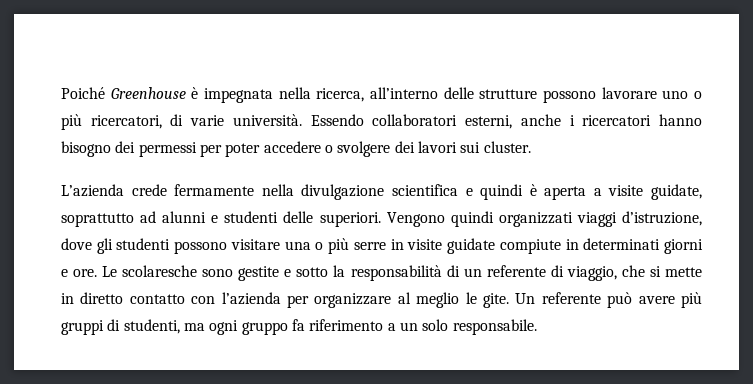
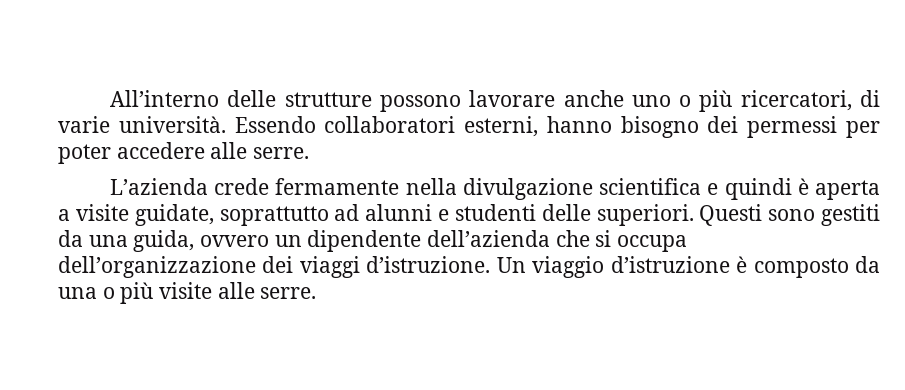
- Poiché Greenhouse è impegnata nella ricerca, all’interno delle strutture possono lavorare uno o più ricercatori, di varie università.
+ All’interno delle strutture possono lavorare anche uno o più ricercatori, di varie università.
- Essendo collaboratori esterni, anche i ricercatori hanno bisogno dei permessi per poter accedere o svolgere dei lavori sui cluster.
+ Essendo collaboratori esterni, hanno bisogno dei permessi per poter accedere alle serre.
- Vengono quindi organizzati viaggi d’istruzione, dove gli studenti possono visitare una o più serre in visite guidate compiute in determinati giorni e ore. Le scolaresche sono gestite e sotto la responsabilità di un referente di viaggio, che si mette in diretto contatto con l’azienda per organizzare al meglio le gite. Un referente può avere più gruppi di studenti, ma ogni gruppo fa riferimento a un solo responsabile.
+ Questi sono gestiti da una guida, ovvero un dipendente dell’azienda che si occupa dell’organizzazione dei viaggi d’istruzione. Un viaggio d’istruzione è composto da una o più visite alle serre.

